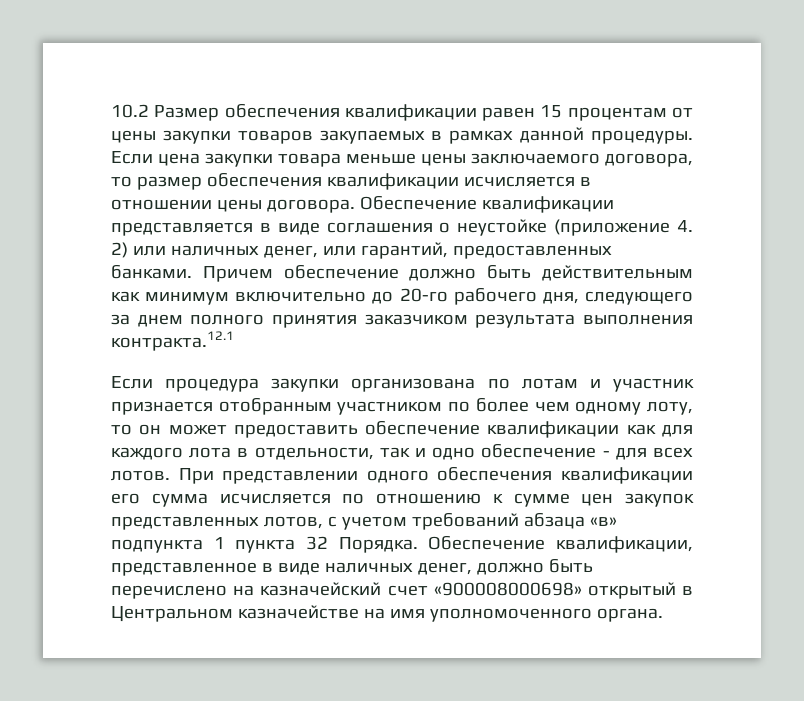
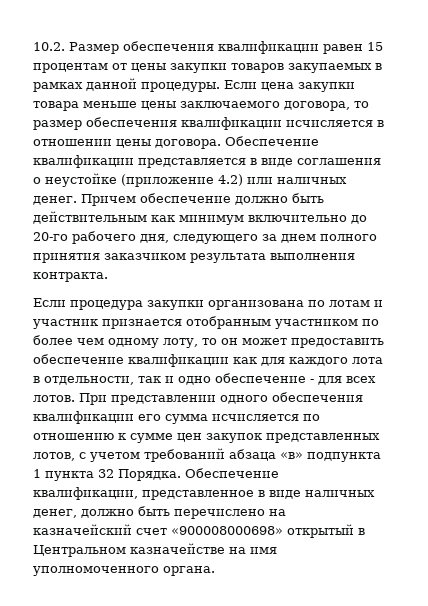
- 10.2 Размер обеспечения квалификации равен 15 процентам от цены закупки товаров закупаемых в рамках данной процедуры.
+ 10.2. Размер обеспечения квалификации равен 15 процентам от цены закупки товаров закупаемых в рамках данной процедуры.
- Обеспечение квалификации представляется в виде соглашения о неустойке (приложение 4. 2) или наличных денег, или гарантий, предоставленных банками.
+ Обеспечение квалификации представляется в виде соглашения о неустойке (приложение 4.2) или наличных денег.
- Причем обеспечение должно быть действительным как минимум включительно до 20-го рабочего дня, следующего за днем полного принятия заказчиком результата выполнения контракта.12.1
+ Причем обеспечение должно быть действительным как минимум включительно до 20-го рабочего дня, следующего за днем полного принятия заказчиком результата выполнения контракта.

